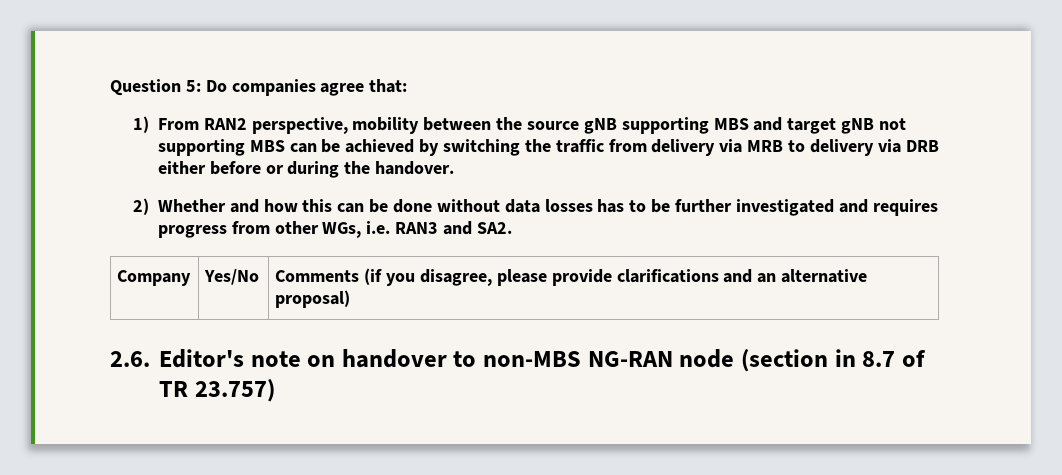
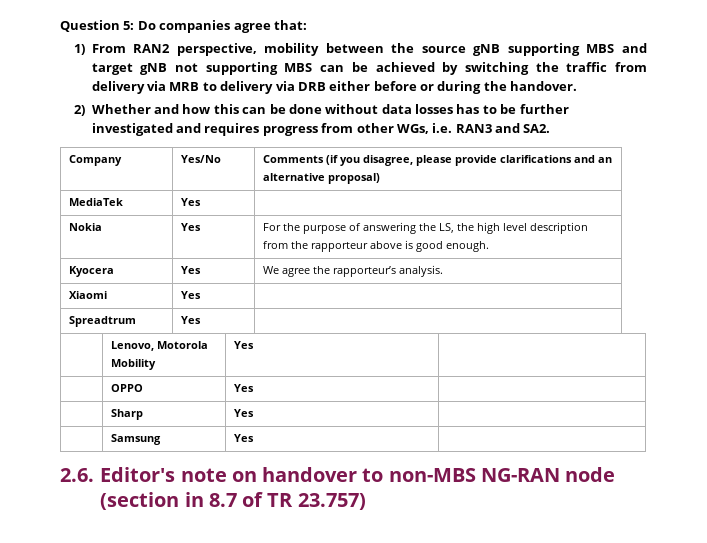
+ MediaTek | Yes |
+ Nokia | Yes | For the purpose of answering the LS, the high level description from the rapporteur above is good enough.
+ Kyocera | Yes | We agree the rapporteur’s analysis.
+ Xiaomi | Yes |
+ Spreadtrum | Yes |
+ | Lenovo, Motorola Mobility | Yes |
+ | OPPO | Yes |
+ | Sharp | Yes |
+ | Samsung | Yes |

